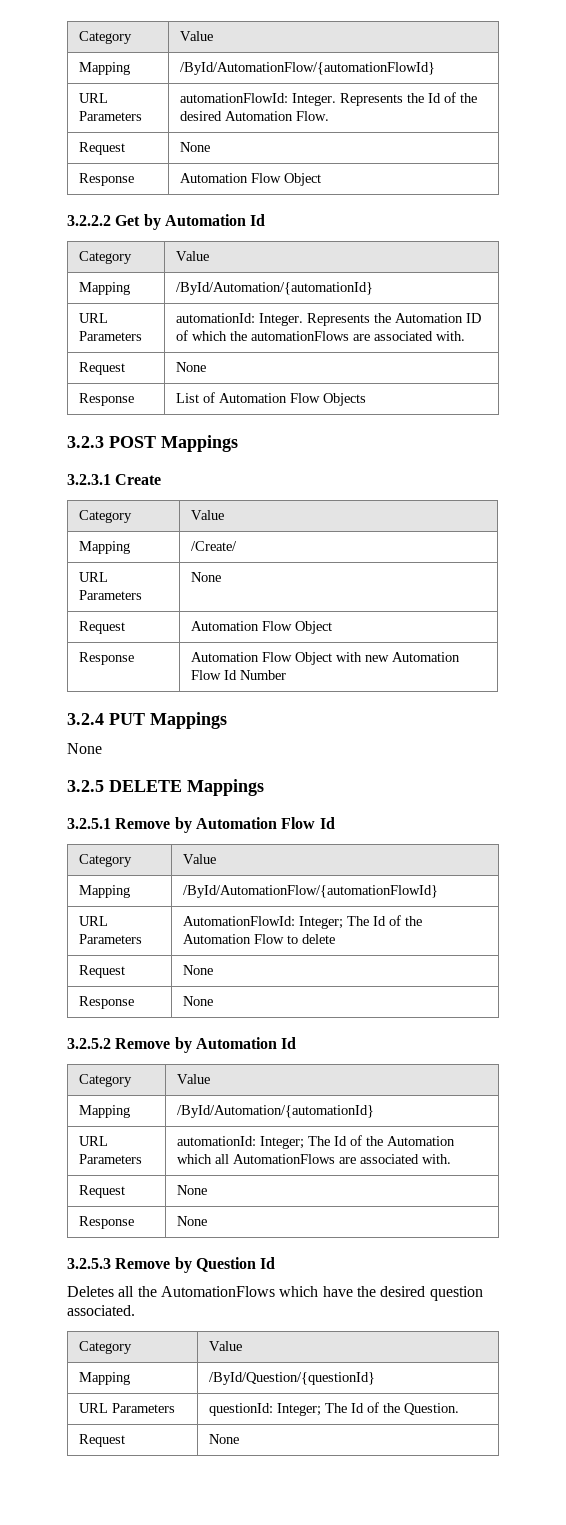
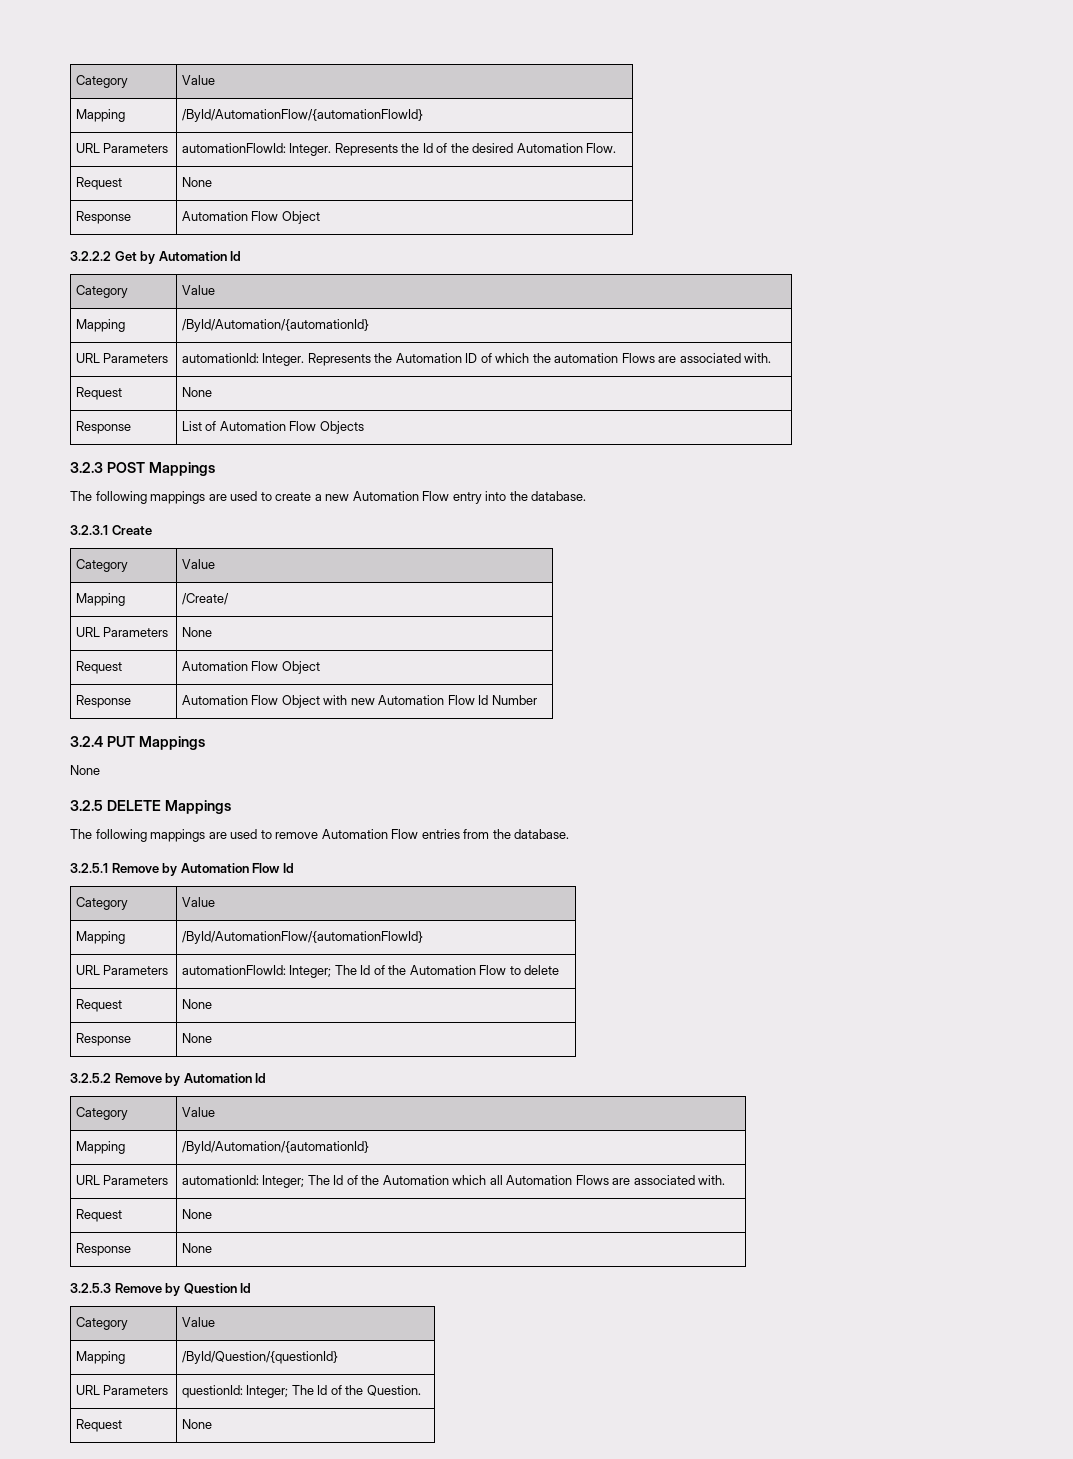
- URL Parameters | automationId: Integer. Represents the Automation ID of which the automationFlows are associated with.
+ URL Parameters | automationId: Integer. Represents the Automation ID of which the automation Flows are associated with.
+ The following mappings are used to create a new Automation Flow entry into the database.
+ The following mappings are used to remove Automation Flow entries from the database.
- URL Parameters | AutomationFlowId: Integer; The Id of the Automation Flow to delete
+ URL Parameters | automationFlowId: Integer; The Id of the Automation Flow to delete
- URL Parameters | automationId: Integer; The Id of the Automation which all AutomationFlows are associated with.
+ URL Parameters | automationId: Integer; The Id of the Automation which all Automation Flows are associated with.
- Deletes all the AutomationFlows which have the desired question associated.

